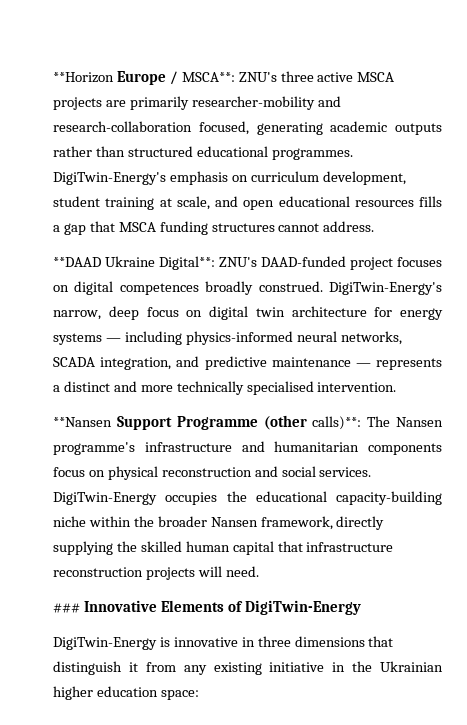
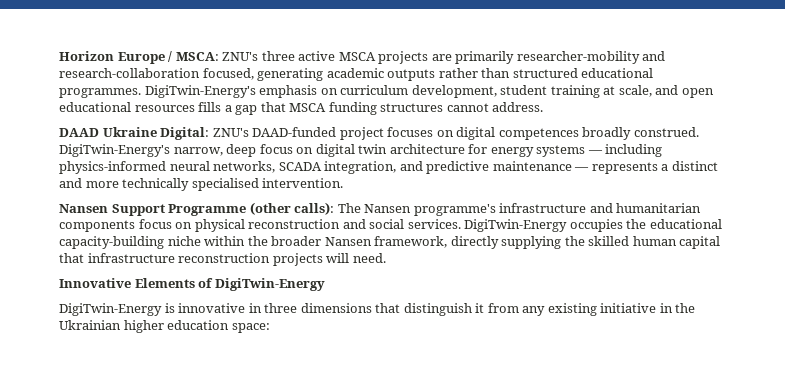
- **Horizon Europe / MSCA**: ZNU's three active MSCA projects are primarily researcher-mobility and research-collaboration focused, generating academic outputs rather than structured educational programmes.
+ Horizon Europe / MSCA: ZNU's three active MSCA projects are primarily researcher-mobility and research-collaboration focused, generating academic outputs rather than structured educational programmes.
- **DAAD Ukraine Digital**: ZNU's DAAD-funded project focuses on digital competences broadly construed.
+ DAAD Ukraine Digital: ZNU's DAAD-funded project focuses on digital competences broadly construed.
- **Nansen Support Programme (other calls)**: The Nansen programme's infrastructure and humanitarian components focus on physical reconstruction and social services.
+ Nansen Support Programme (other calls): The Nansen programme's infrastructure and humanitarian components focus on physical reconstruction and social services.
- ### Innovative Elements of DigiTwin-Energy
+ Innovative Elements of DigiTwin-Energy

